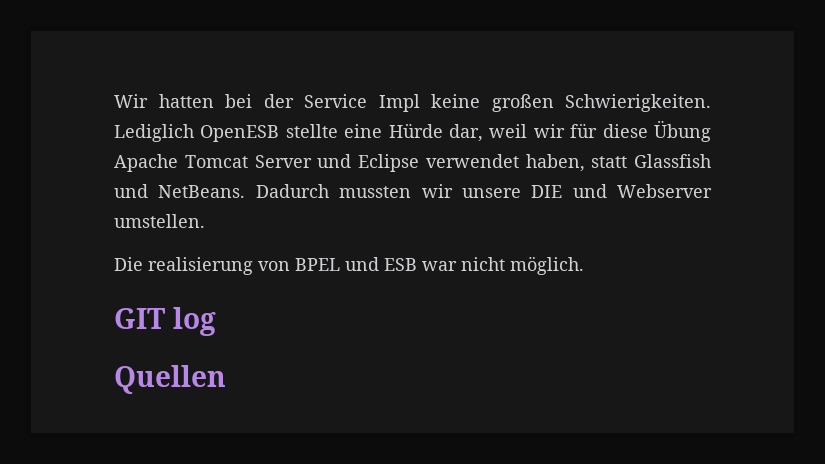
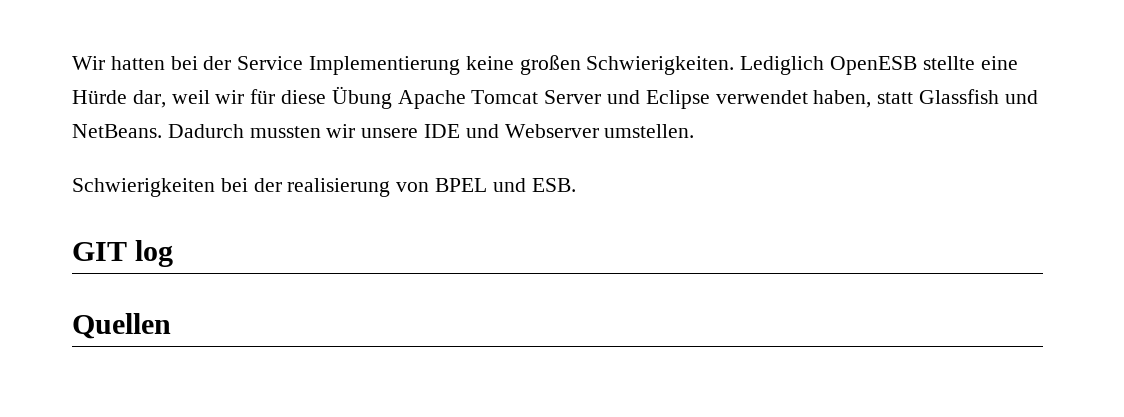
- Wir hatten bei der Service Impl keine großen Schwierigkeiten.
+ Wir hatten bei der Service Implementierung keine großen Schwierigkeiten.
- Dadurch mussten wir unsere DIE und Webserver umstellen.
+ Dadurch mussten wir unsere IDE und Webserver umstellen.
- Die realisierung von BPEL und ESB war nicht möglich.
+ Schwierigkeiten bei der realisierung von BPEL und ESB.

